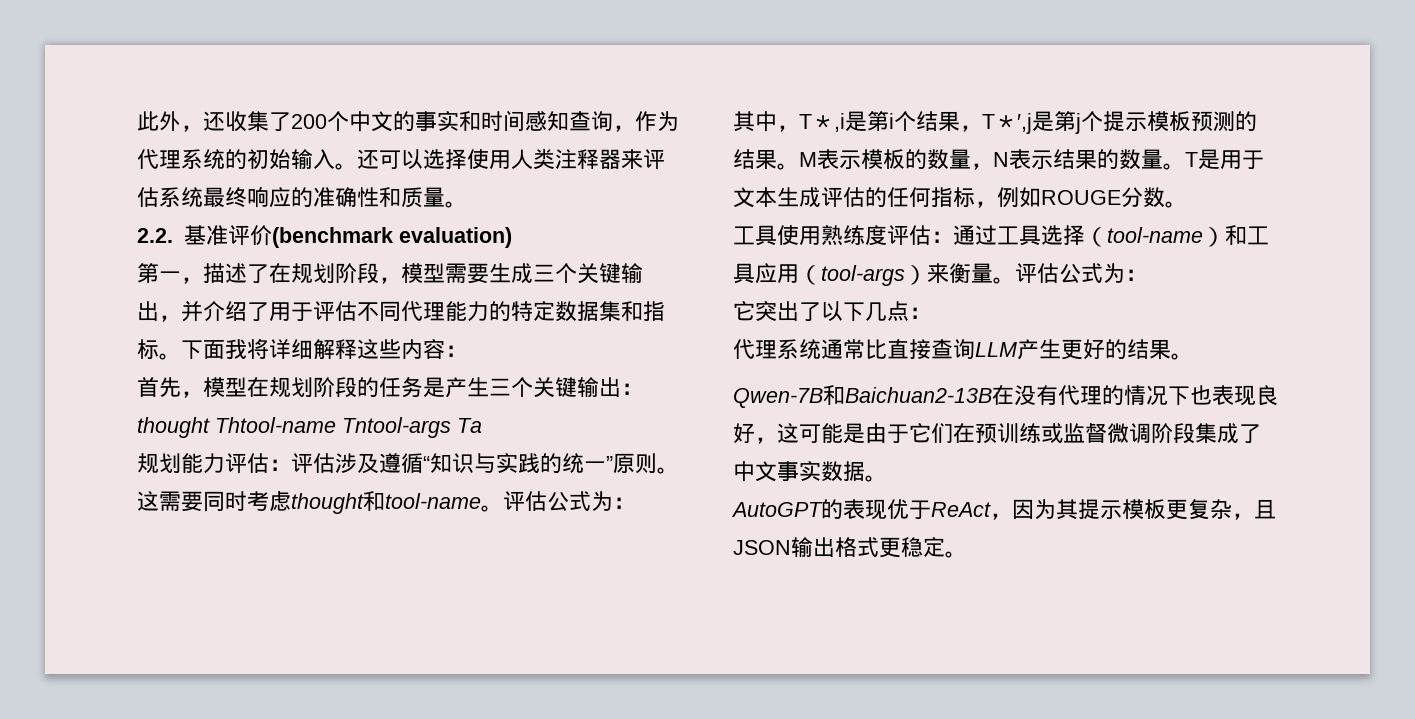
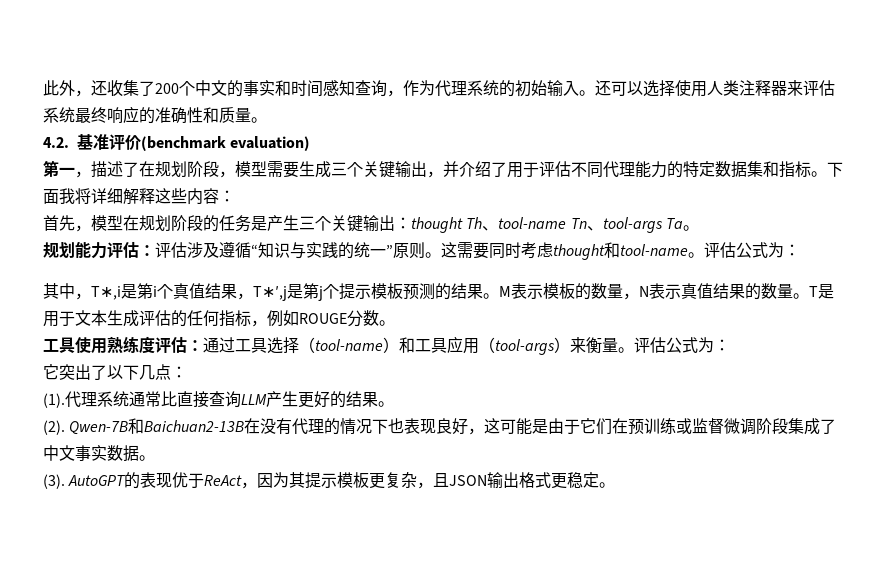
- 2.2.基准评价(benchmark evaluation)
+ 4.2.基准评价(benchmark evaluation)
- 首先，模型在规划阶段的任务是产生三个关键输出：thought Thtool-name Tntool-args Ta
+ 首先，模型在规划阶段的任务是产生三个关键输出：thought Th、tool-name Tn、tool-args Ta。
- 其中，T∗,i是第i个结果，T∗′,j是第j个提示模板预测的结果。
+ 其中，T∗,i是第i个真值结果，T∗′,j是第j个提示模板预测的结果。
- M表示模板的数量，N表示结果的数量。
+ M表示模板的数量，N表示真值结果的数量。
+ (1).
+ (2).
+ (3).

